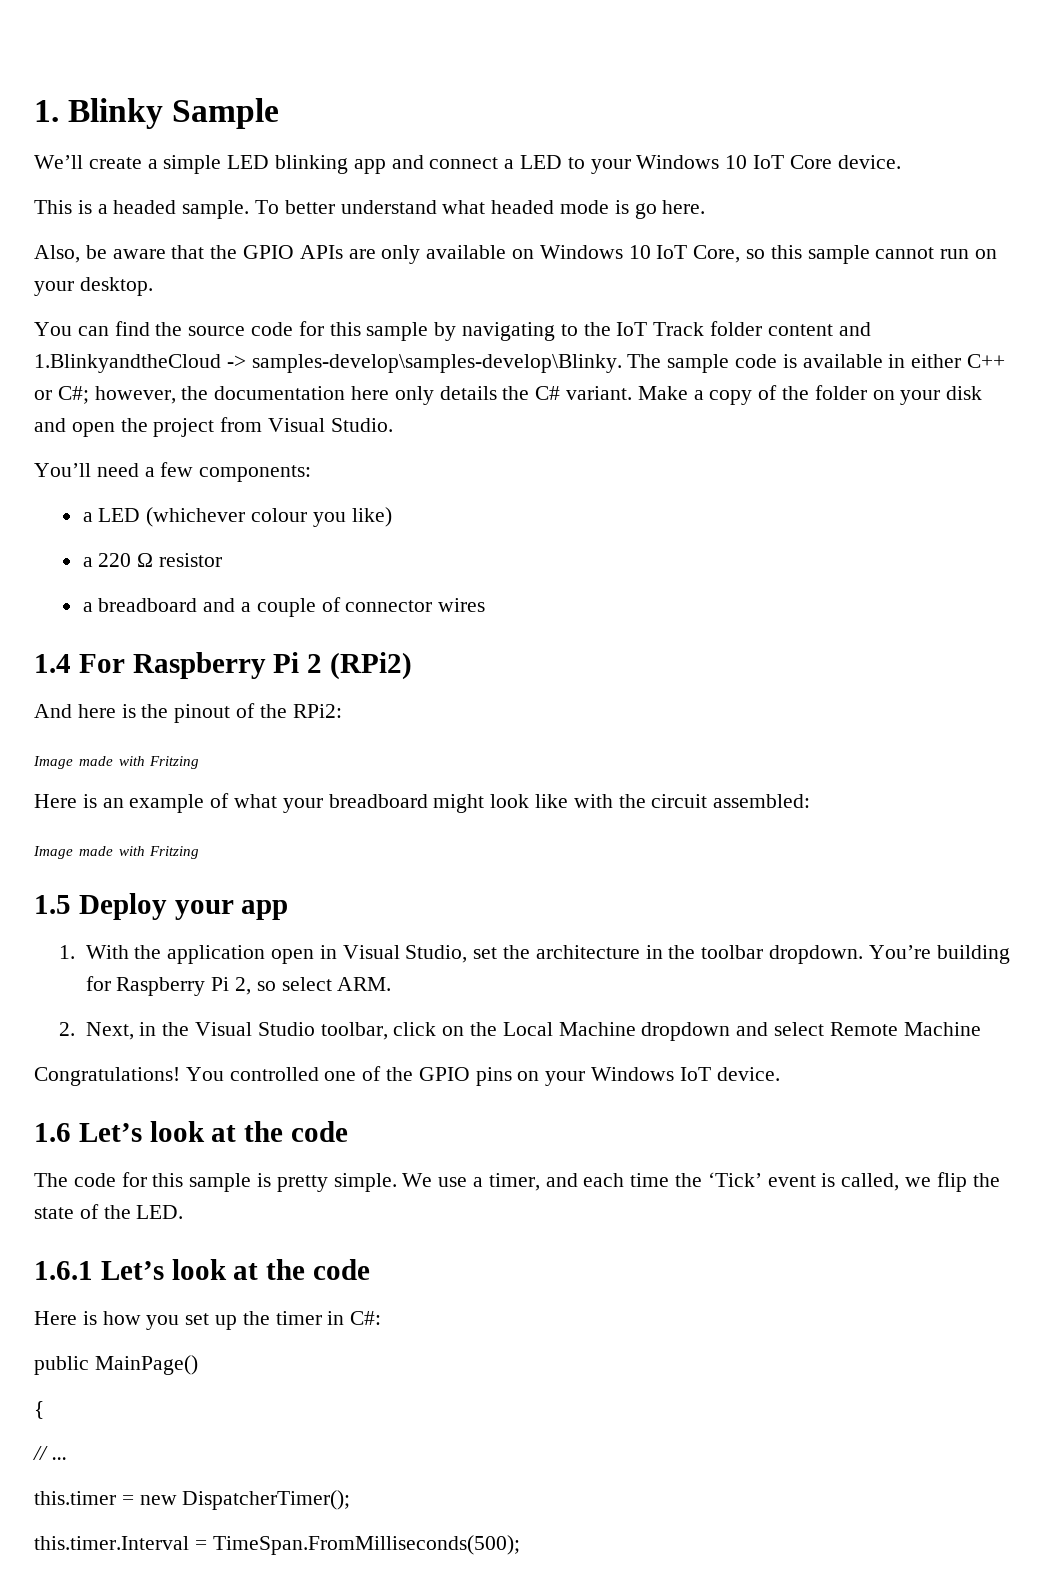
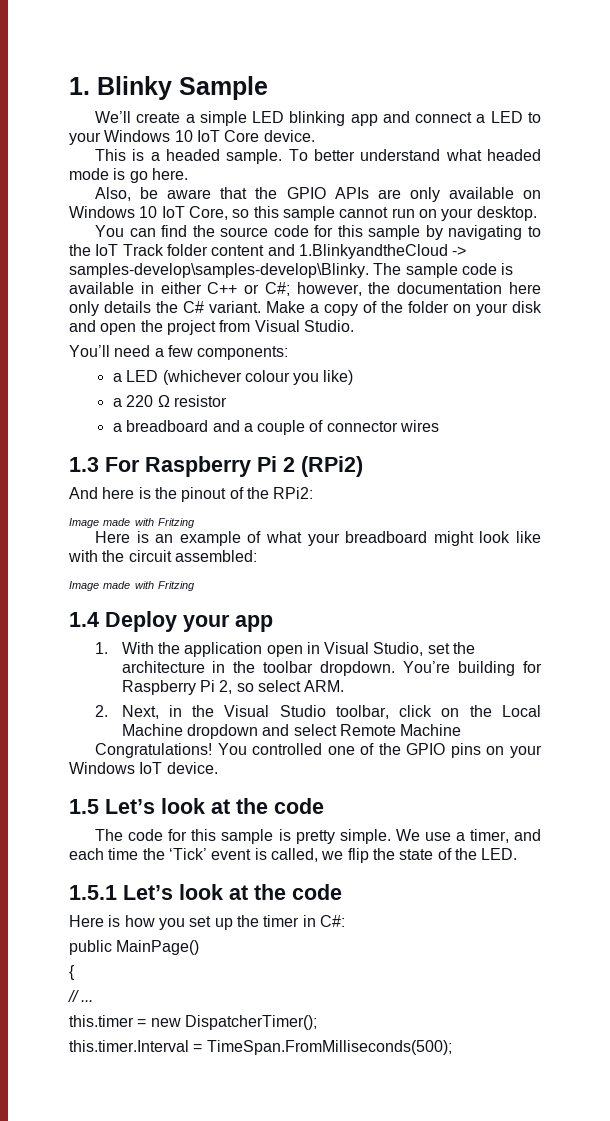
- 1.4 For Raspberry Pi 2 (RPi2)
+ 1.3 For Raspberry Pi 2 (RPi2)
- 1.5 Deploy your app
+ 1.4 Deploy your app
- 1.6 Let’s look at the code
+ 1.5 Let’s look at the code
- 1.6.1 Let’s look at the code
+ 1.5.1 Let’s look at the code

